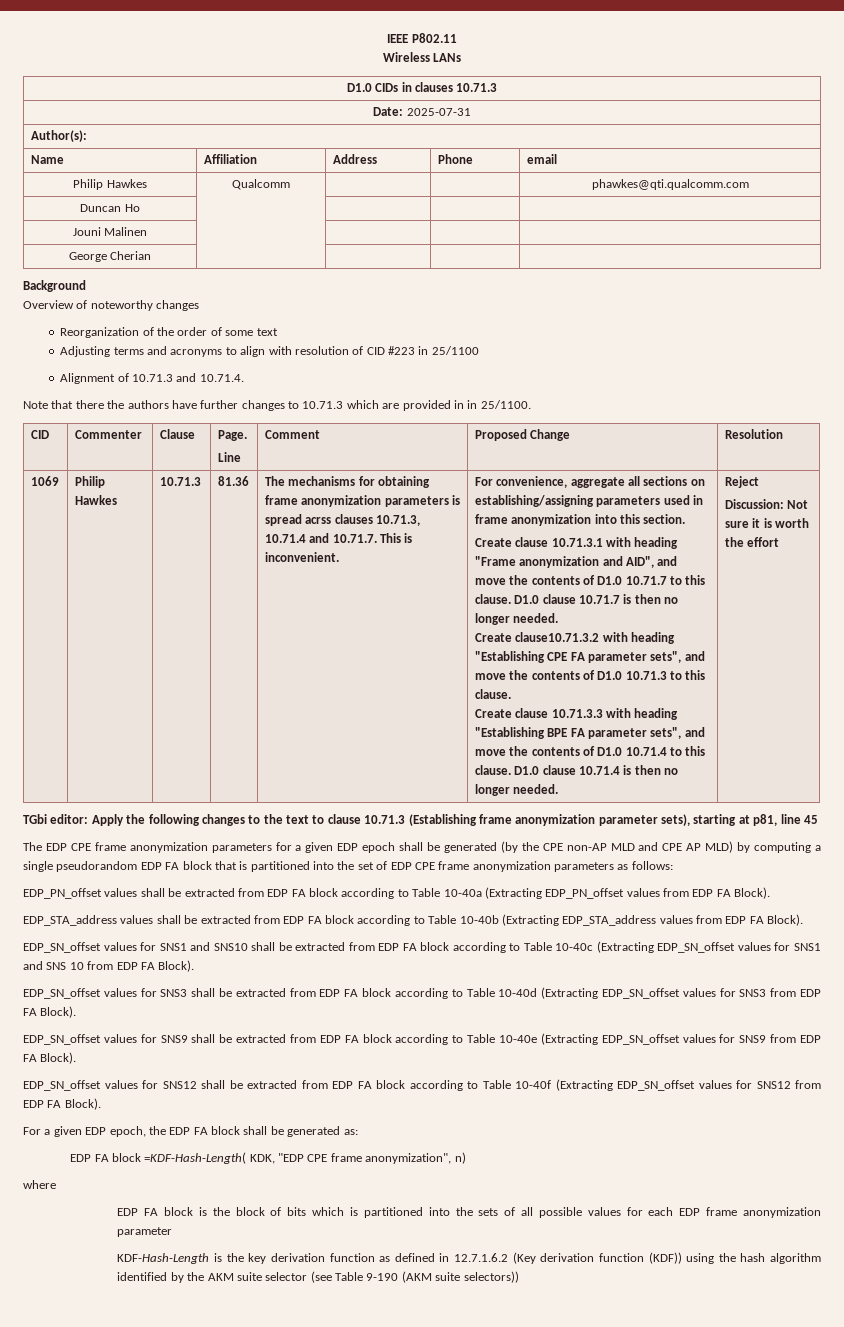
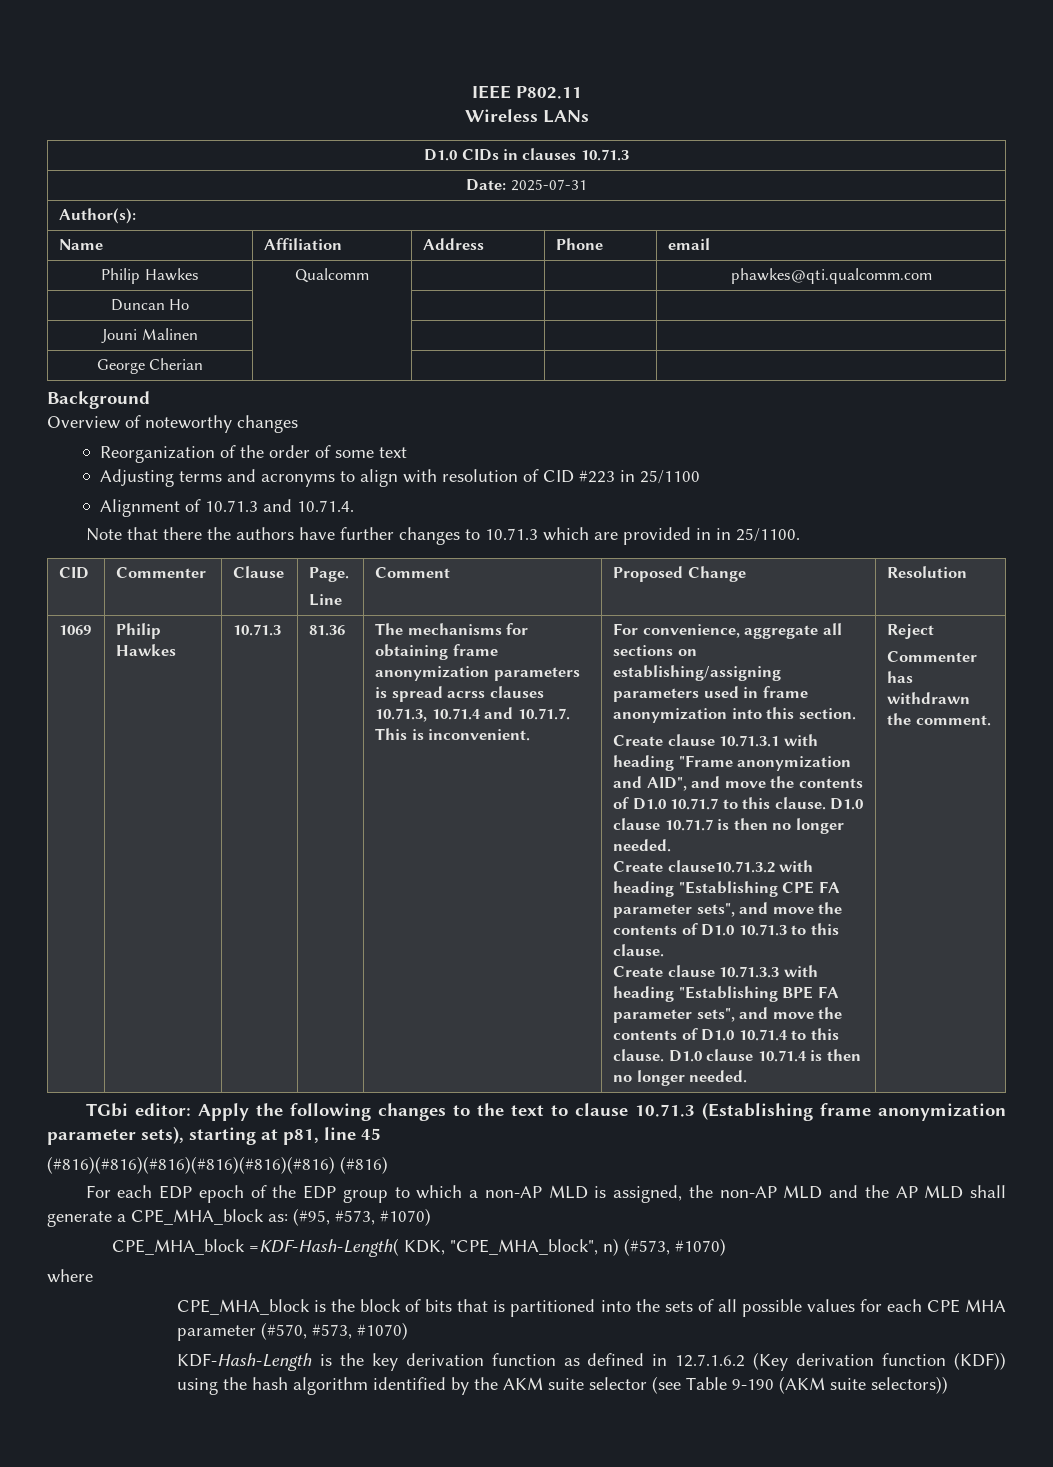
- Discussion: Not sure it is worth the effort
+ Commenter has withdrawn the comment.
- The EDP CPE frame anonymization parameters for a given EDP epoch shall be generated (by the CPE non-AP MLD and CPE AP MLD) by computing a single pseudorandom EDP FA block that is partitioned into the set of EDP CPE frame anonymization parameters as follows:
- EDP_PN_offset values shall be extracted from EDP FA block according to Table 10-40a (Extracting EDP_PN_offset values from EDP FA Block).
- EDP_STA_address values shall be extracted from EDP FA block according to Table 10-40b (Extracting EDP_STA_address values from EDP FA Block).
- EDP_SN_offset values for SNS1 and SNS10 shall be extracted from EDP FA block according to Table 10-40c (Extracting EDP_SN_offset values for SNS1 and SNS 10 from EDP FA Block).
- EDP_SN_offset values for SNS3 shall be extracted from EDP FA block according to Table 10-40d (Extracting EDP_SN_offset values for SNS3 from EDP FA Block).
- EDP_SN_offset values for SNS9 shall be extracted from EDP FA block according to Table 10-40e (Extracting EDP_SN_offset values for SNS9 from EDP FA Block).
- EDP_SN_offset values for SNS12 shall be extracted from EDP FA block according to Table 10-40f (Extracting EDP_SN_offset values for SNS12 from EDP FA Block).
- For a given EDP epoch, the EDP FA block shall be generated as:
- EDP FA block =KDF-Hash-Length( KDK, "EDP CPE frame anonymization", n)
+ (#816)(#816)(#816)(#816)(#816)(#816) (#816)
+ For each EDP epoch of the EDP group to which a non-AP MLD is assigned, the non-AP MLD and the AP MLD shall generate a CPE_MHA_block as: (#95, #573, #1070)
+ CPE_MHA_block =KDF-Hash-Length( KDK, "CPE_MHA_block", n) (#573, #1070)
- EDP FA block is the block of bits which is partitioned into the sets of all possible values for each EDP frame anonymization parameter
+ CPE_MHA_block is the block of bits that is partitioned into the sets of all possible values for each CPE MHA parameter (#570, #573, #1070)

